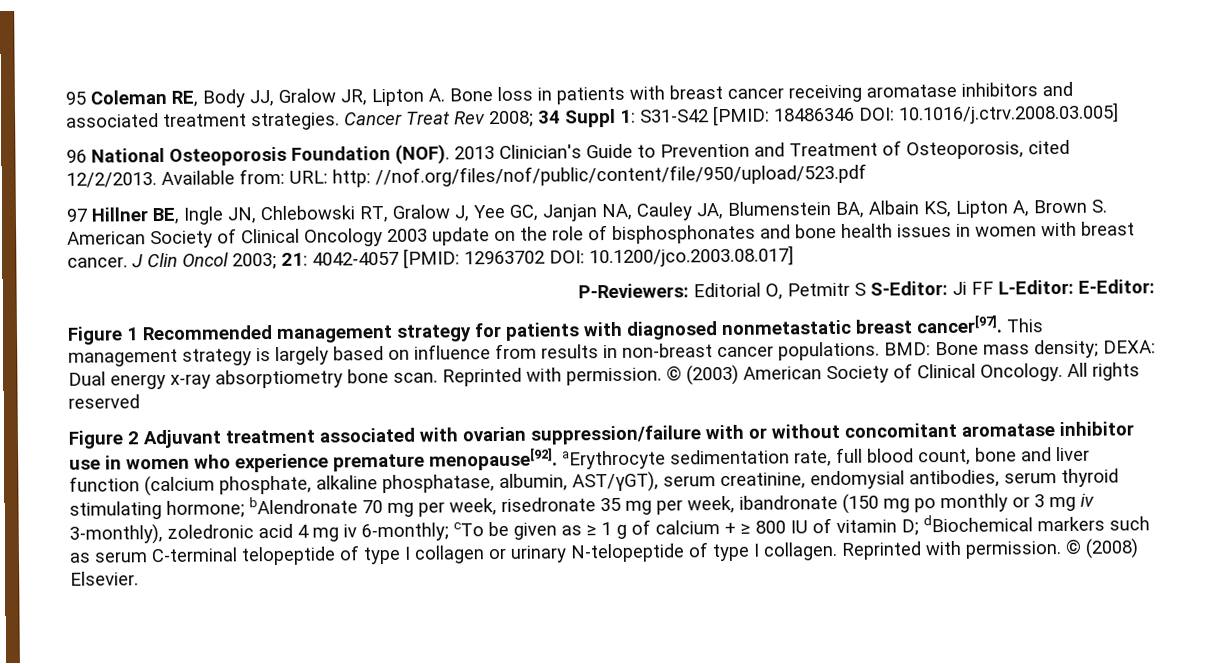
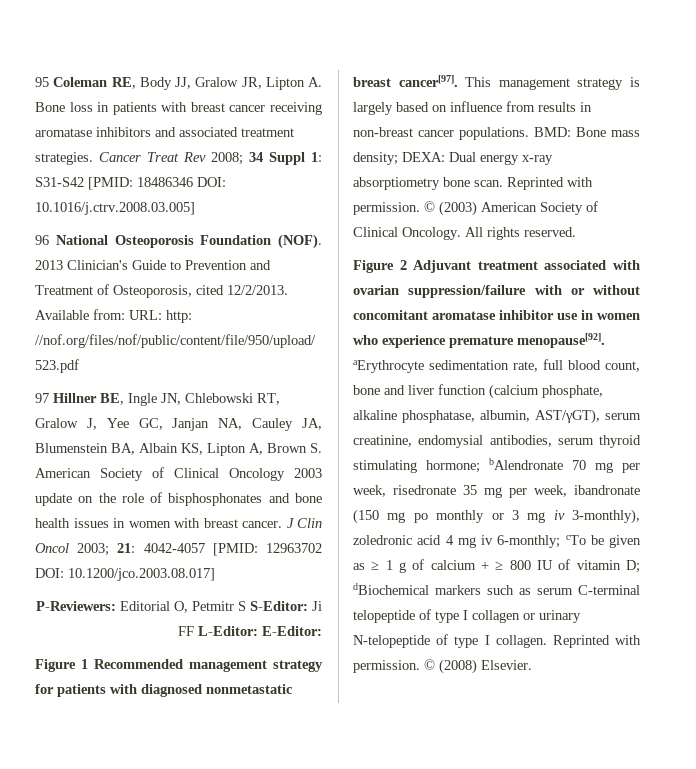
- All rights reserved
+ All rights reserved.

